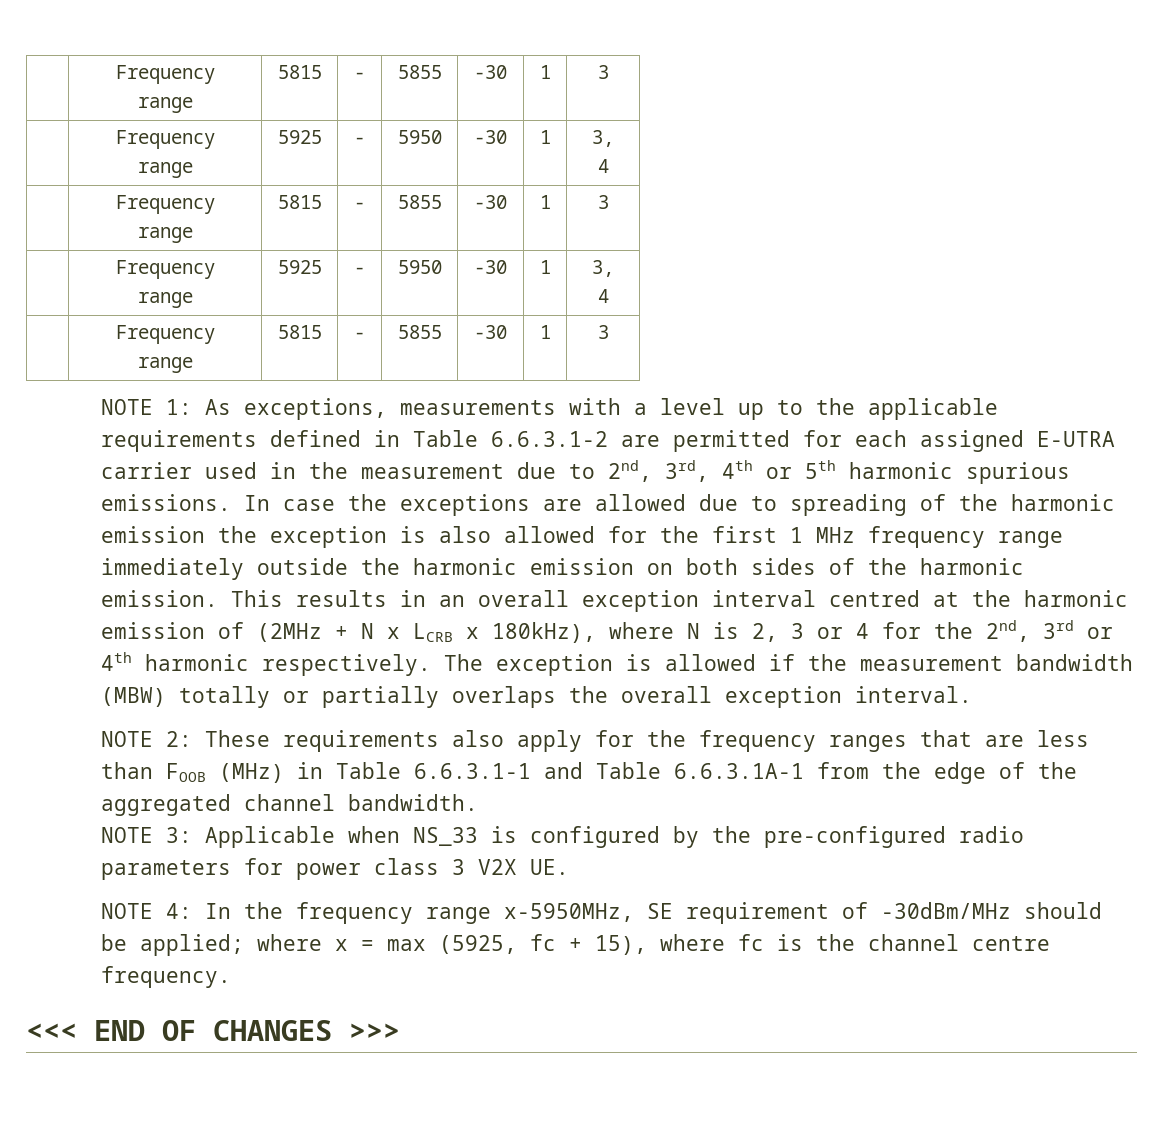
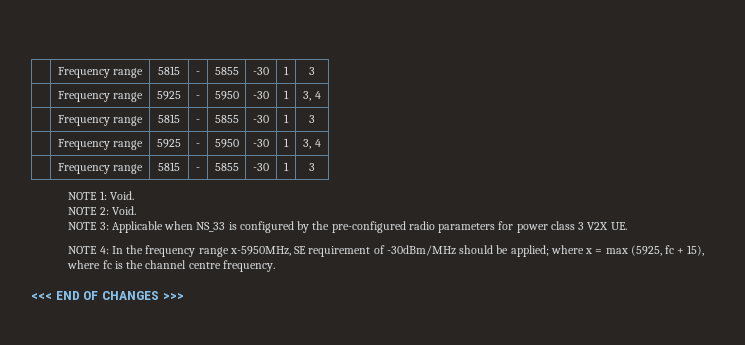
- NOTE 1: As exceptions, measurements with a level up to the applicable requirements defined in Table 6.6.3.1-2 are permitted for each assigned E-UTRA carrier used in the measurement due to 2nd, 3rd, 4th or 5th harmonic spurious emissions. In case the exceptions are allowed due to spreading of the harmonic emission the exception is also allowed for the first 1 MHz frequency range immediately outside the harmonic emission on both sides of the harmonic emission. This results in an overall exception interval centred at the harmonic emission of (2MHz + N x LCRB x 180kHz), where N is 2, 3 or 4 for the 2nd, 3rd or 4th harmonic respectively. The exception is allowed if the measurement bandwidth (MBW) totally or partially overlaps the overall exception interval.
- NOTE 2: These requirements also apply for the frequency ranges that are less than FOOB (MHz) in Table 6.6.3.1-1 and Table 6.6.3.1A-1 from the edge of the aggregated channel bandwidth.
+ NOTE 1: Void.
+ NOTE 2: Void.

